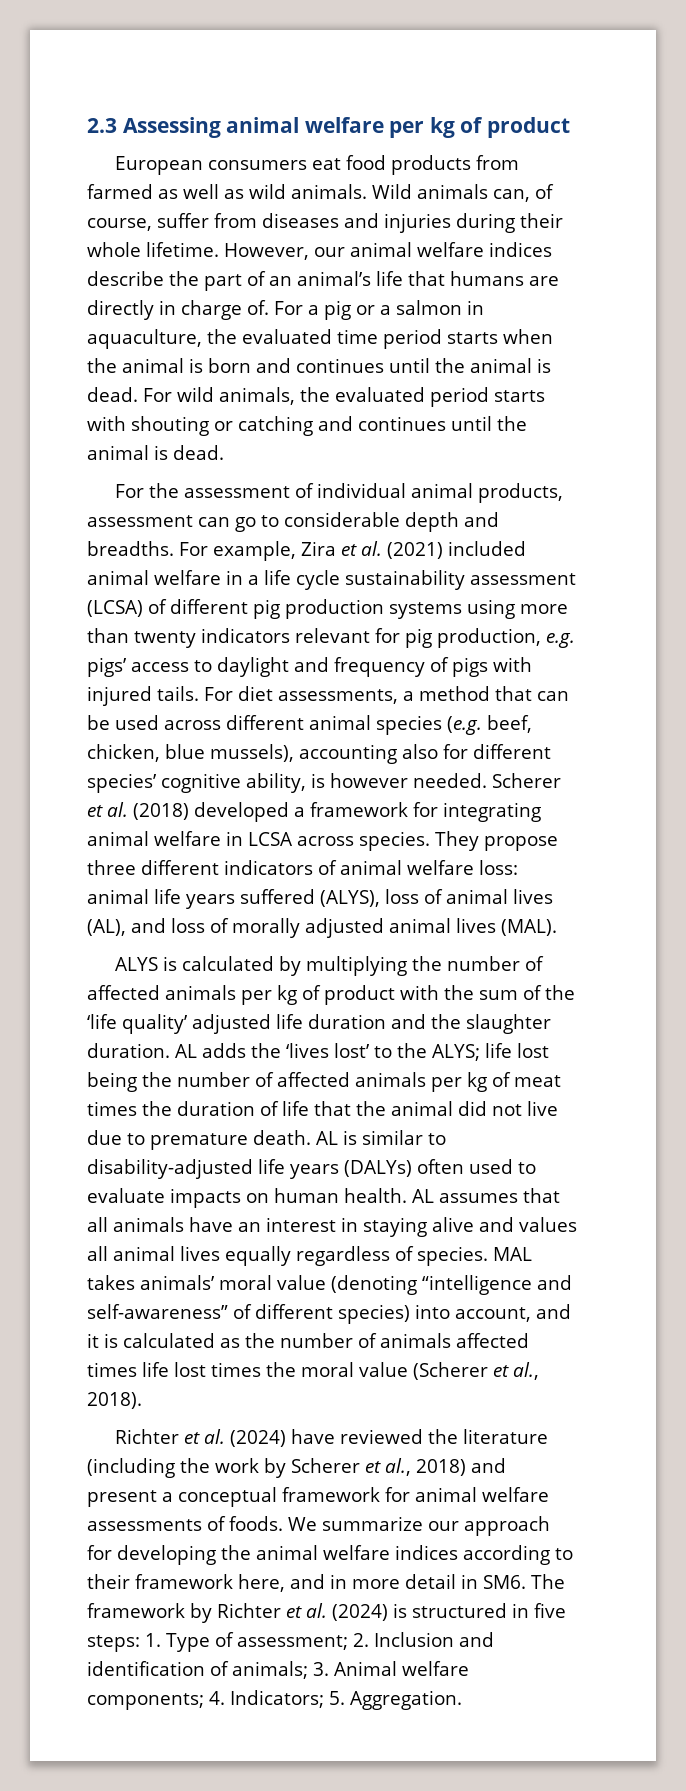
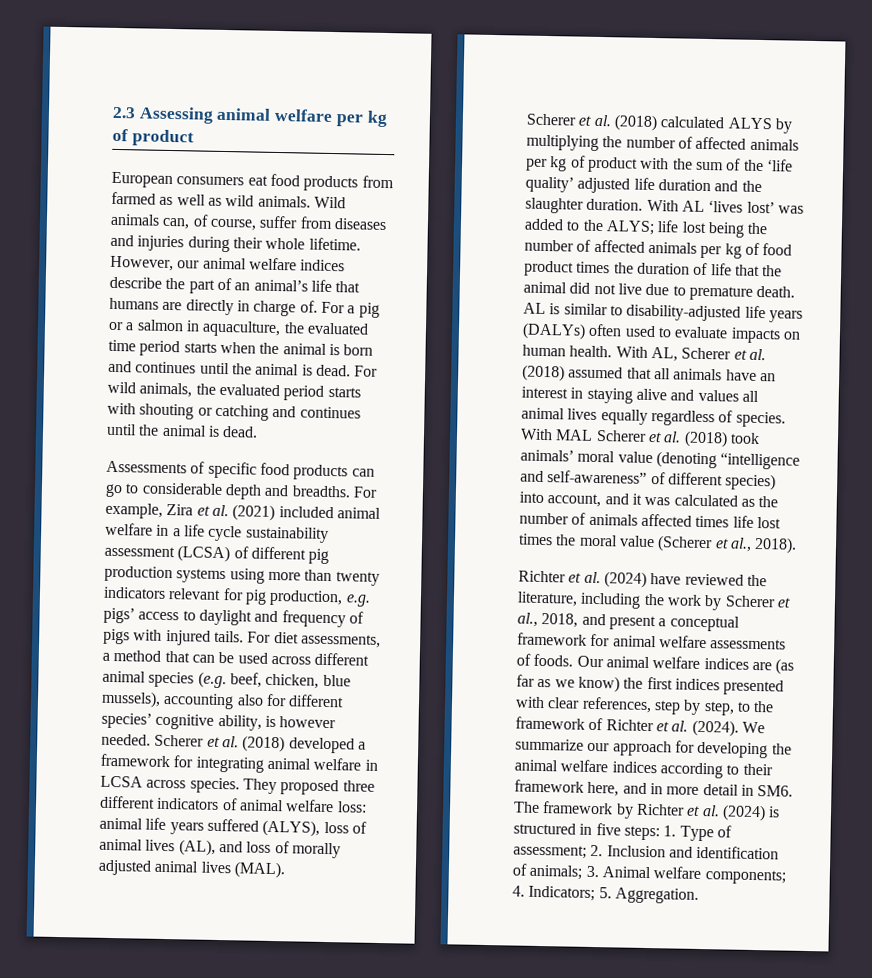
- For the assessment of individual animal products, assessment can go to considerable depth and breadths.
+ Assessments of specific food products can go to considerable depth and breadths.
- They propose three different indicators of animal welfare loss: animal life years suffered (ALYS), loss of animal lives (AL), and loss of morally adjusted animal lives (MAL).
+ They proposed three different indicators of animal welfare loss: animal life years suffered (ALYS), loss of animal lives (AL), and loss of morally adjusted animal lives (MAL).
- ALYS is calculated by multiplying the number of affected animals per kg of product with the sum of the ‘life quality’ adjusted life duration and the slaughter duration.
+ Scherer et al. (2018) calculated ALYS by multiplying the number of affected animals per kg of product with the sum of the ‘life quality’ adjusted life duration and the slaughter duration.
- AL adds the ‘lives lost’ to the ALYS; life lost being the number of affected animals per kg of meat times the duration of life that the animal did not live due to premature death.
+ With AL ‘lives lost’ was added to the ALYS; life lost being the number of affected animals per kg of food product times the duration of life that the animal did not live due to premature death.
- AL assumes that all animals have an interest in staying alive and values all animal lives equally regardless of species.
+ With AL, Scherer et al. (2018) assumed that all animals have an interest in staying alive and values all animal lives equally regardless of species.
- MAL takes animals’ moral value (denoting “intelligence and self-awareness” of different species) into account, and it is calculated as the number of animals affected times life lost times the moral value (Scherer et al., 2018).
+ With MAL Scherer et al. (2018) took animals’ moral value (denoting “intelligence and self-awareness” of different species) into account, and it was calculated as the number of animals affected times life lost times the moral value (Scherer et al., 2018).
- Richter et al. (2024) have reviewed the literature (including the work by Scherer et al., 2018) and present a conceptual framework for animal welfare assessments of foods.
+ Richter et al. (2024) have reviewed the literature, including the work by Scherer et al., 2018, and present a conceptual framework for animal welfare assessments of foods.
+ Our animal welfare indices are (as far as we know) the first indices presented with clear references, step by step, to the framework of Richter et al. (2024).

